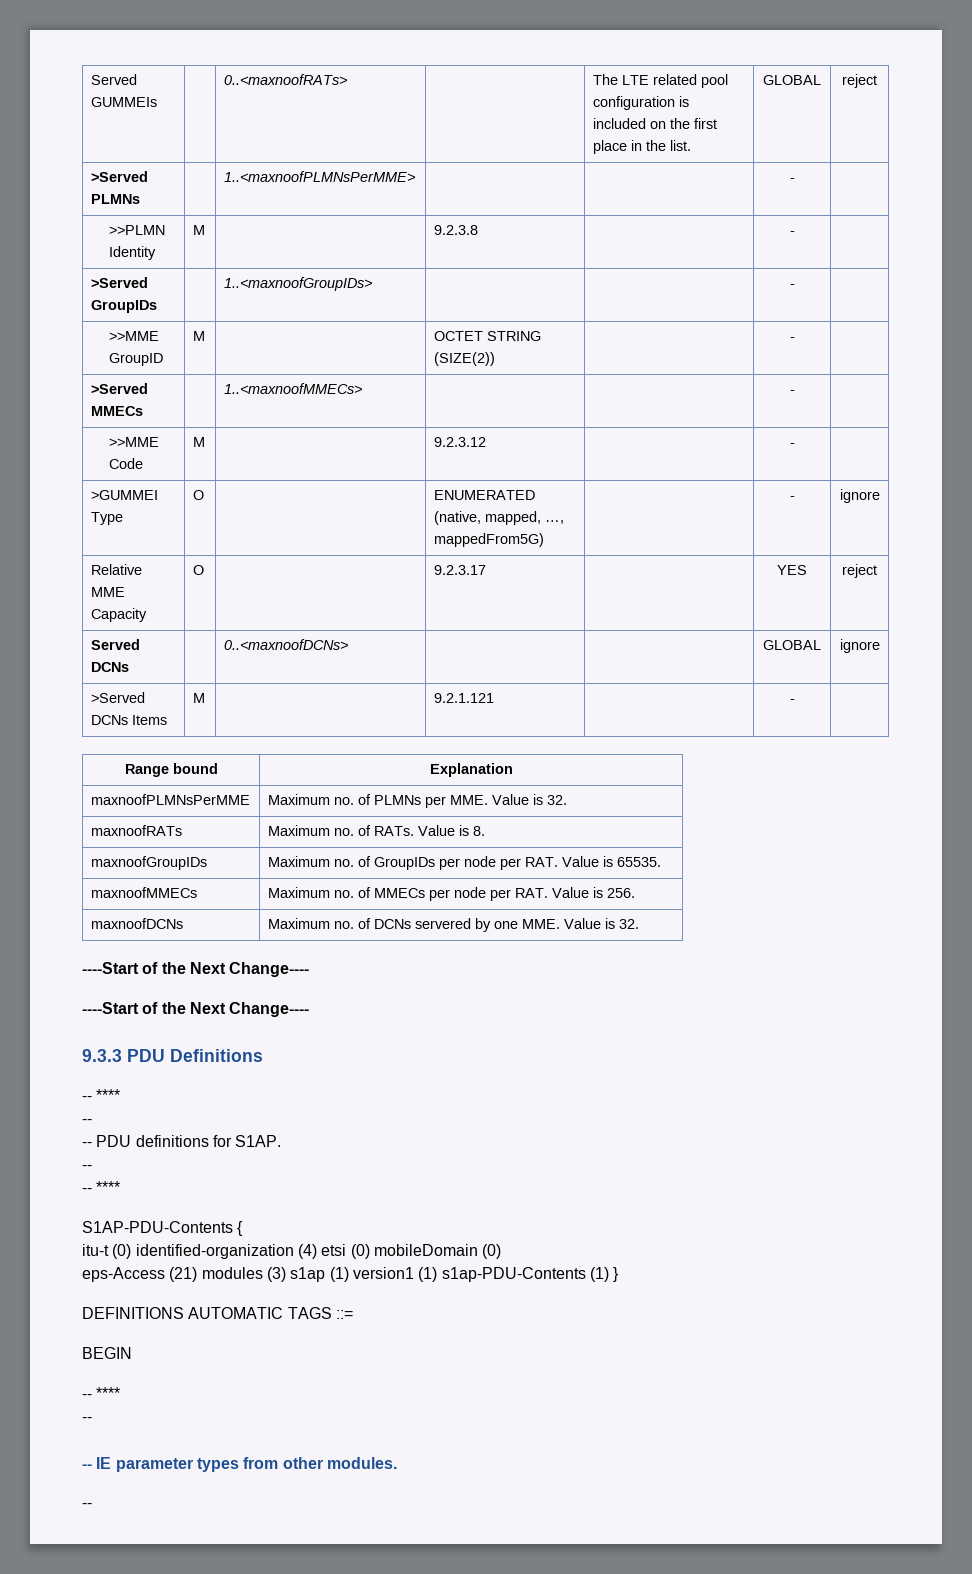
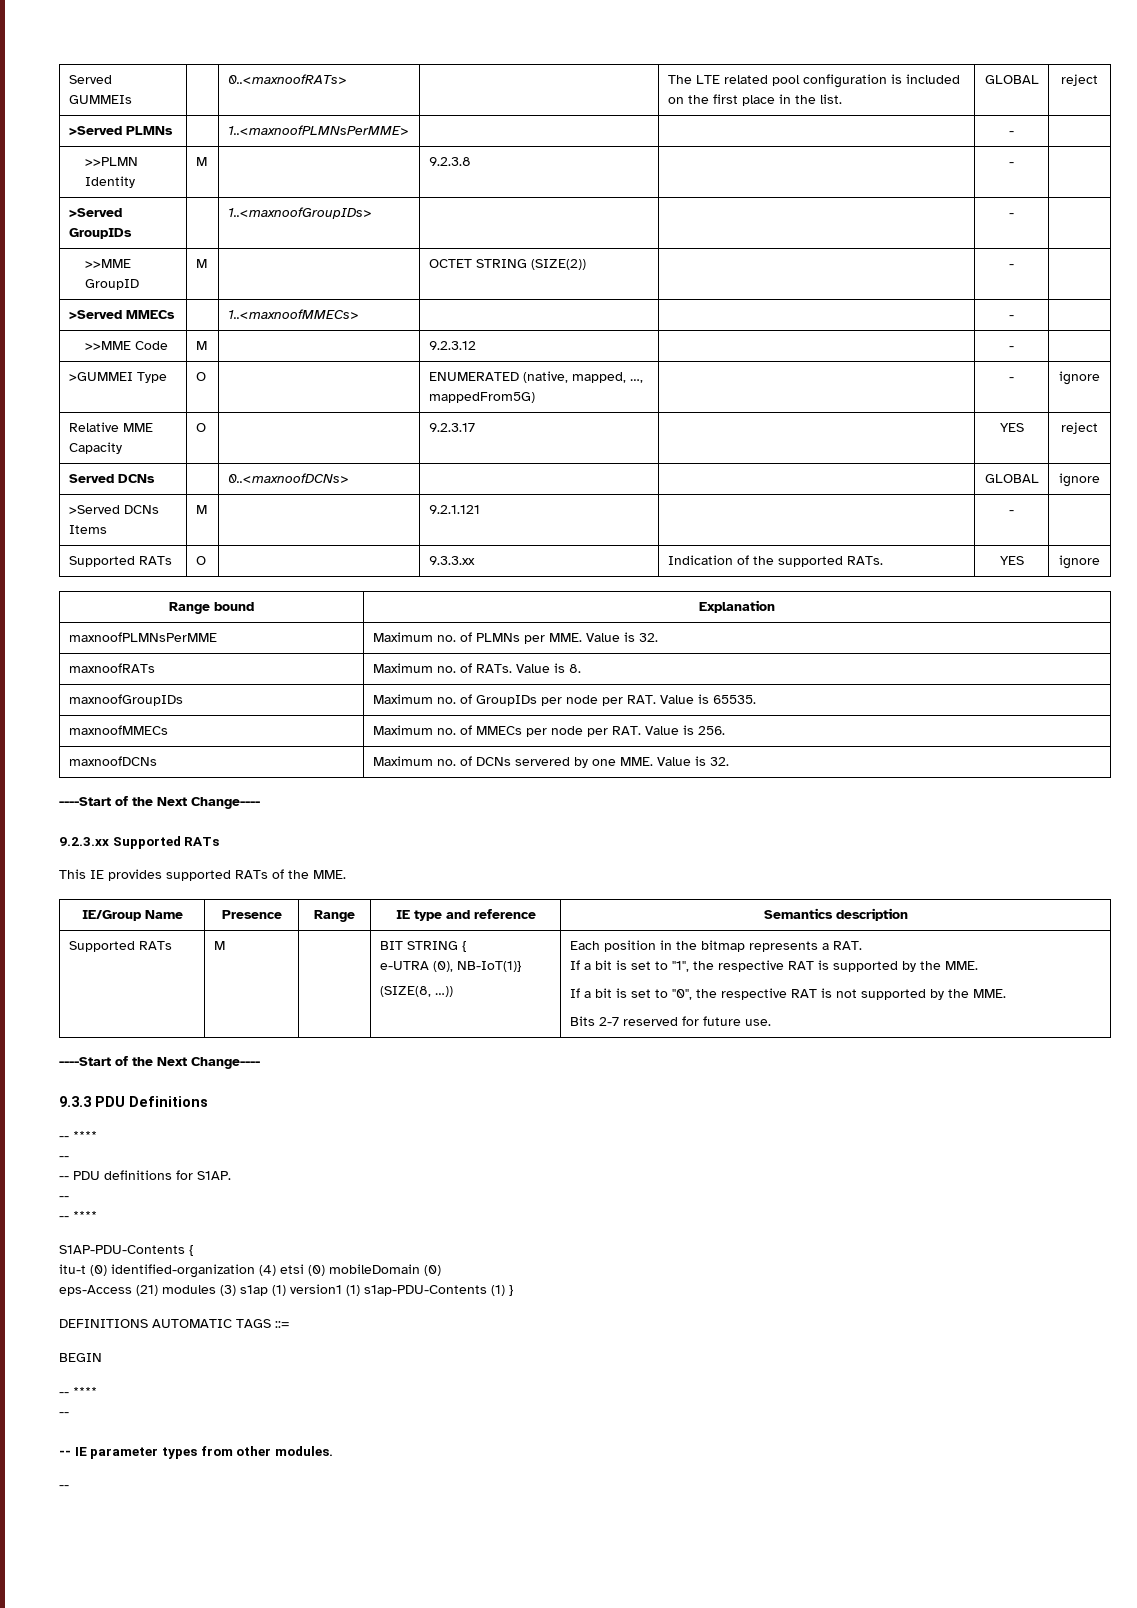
+ Supported RATs | O | | 9.3.3.xx | Indication of the supported RATs. | YES | ignore
+ 9.2.3.xx Supported RATs
+ This IE provides supported RATs of the MME.
+ IE/Group Name | Presence | Range | IE type and reference | Semantics description
+ Supported RATs | M | | BIT STRING {
+ e-UTRA (0), NB-IoT(1)}
+ (SIZE(8, …)) | Each position in the bitmap represents a RAT.
+ If a bit is set to "1", the respective RAT is supported by the MME.
+ If a bit is set to "0", the respective RAT is not supported by the MME.
+ Bits 2-7 reserved for future use.

